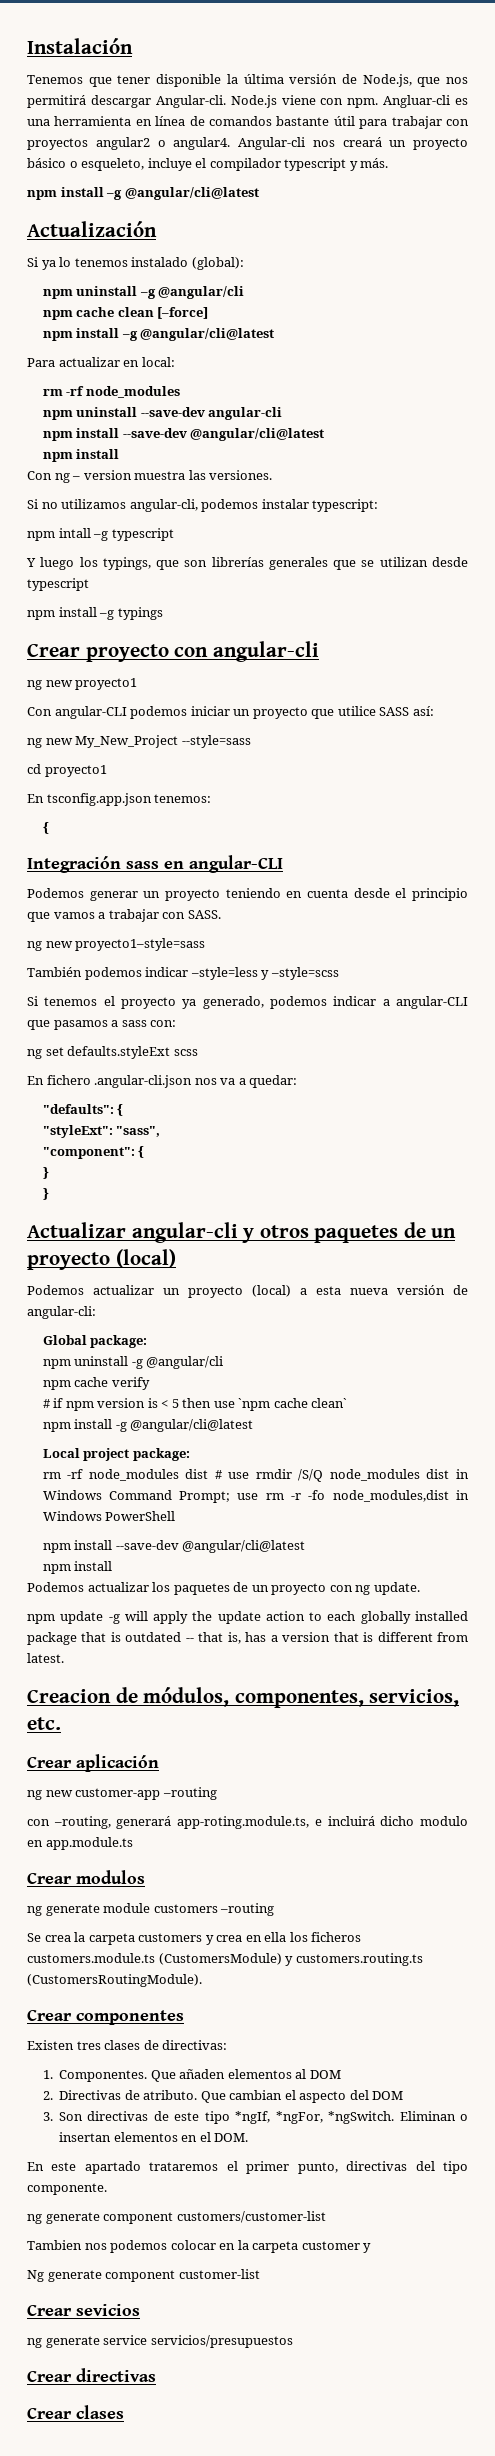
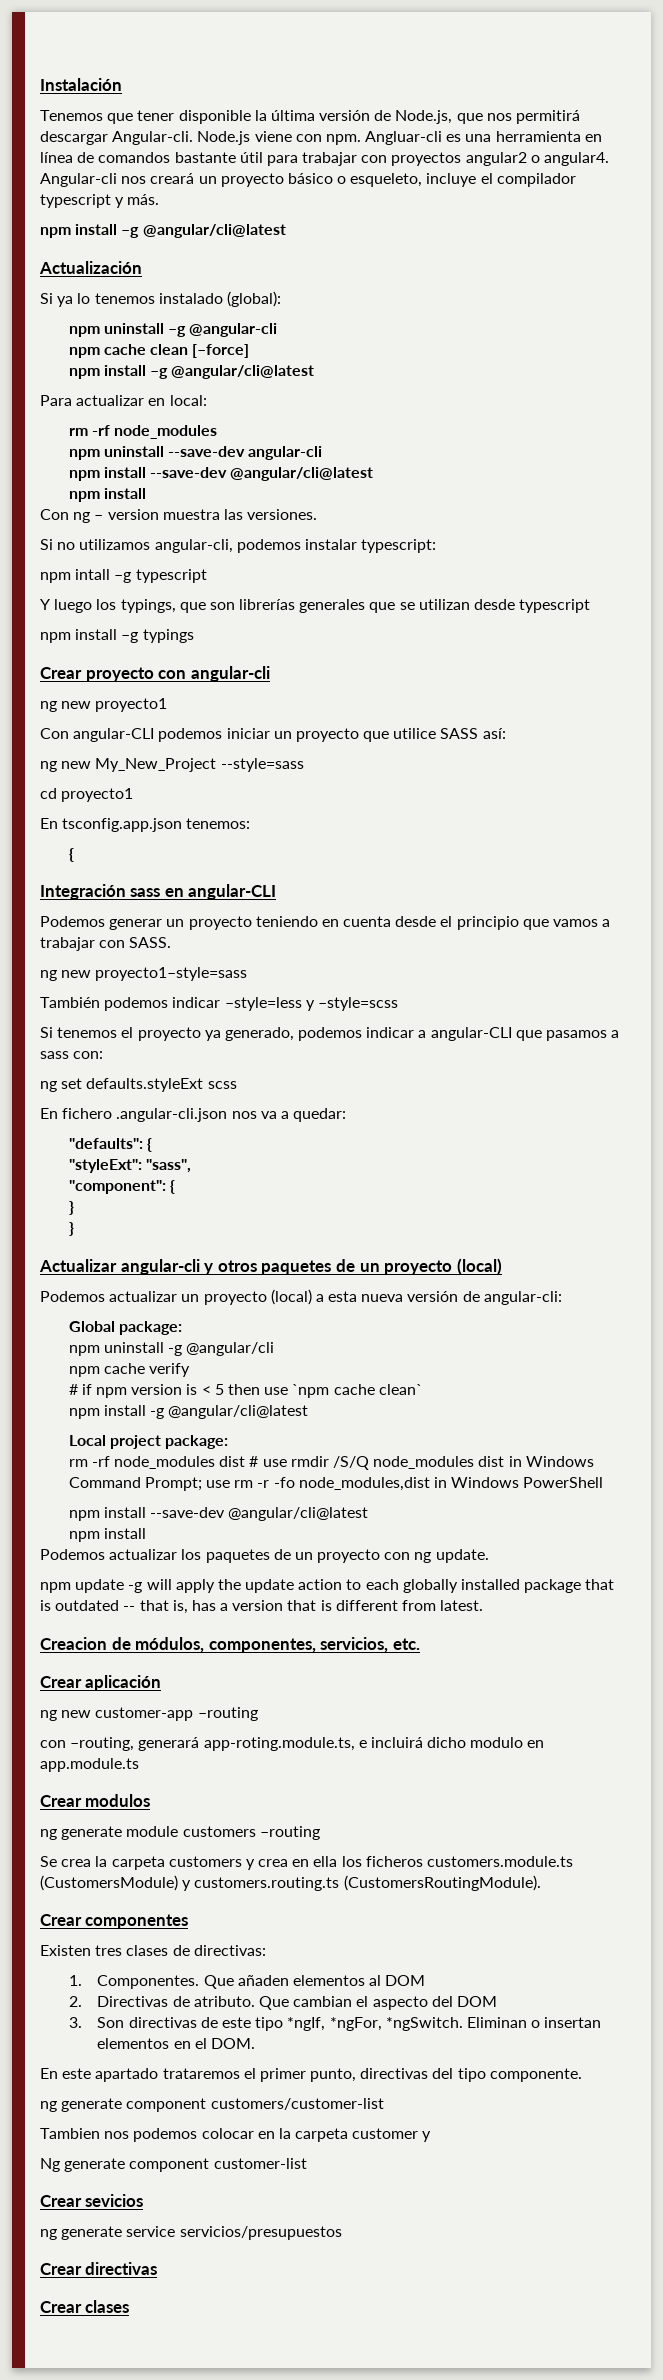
  Si ya lo tenemos instalado (global):
- npm uninstall –g @angular/cli
+ npm uninstall –g @angular-cli

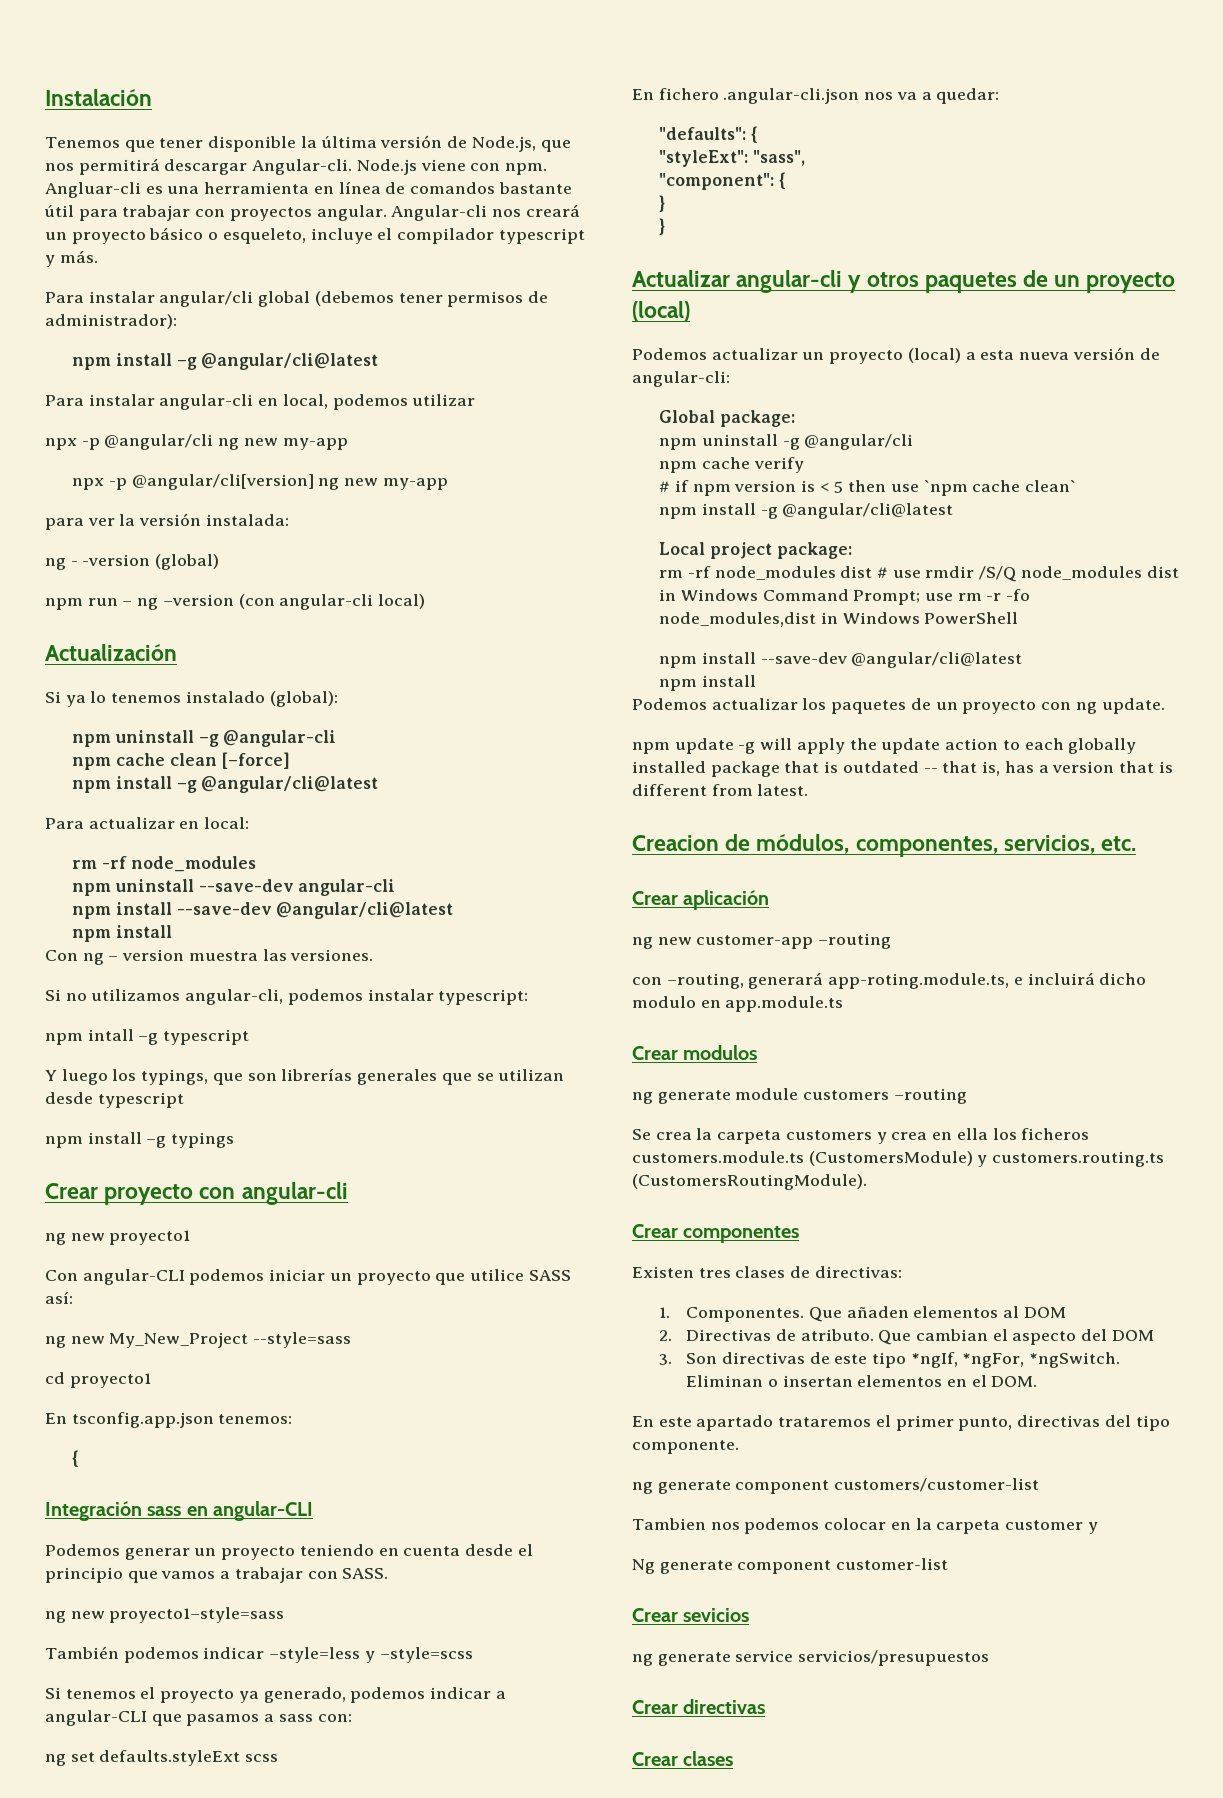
- Angluar-cli es una herramienta en línea de comandos bastante útil para trabajar con proyectos angular2 o angular4.
+ Angluar-cli es una herramienta en línea de comandos bastante útil para trabajar con proyectos angular.
  Angular-cli nos creará un proyecto básico o esqueleto, incluye el compilador typescript y más.
+ Para instalar angular/cli global (debemos tener permisos de administrador):
  npm install –g @angular/cli@latest
+ Para instalar angular-cli en local, podemos utilizar
+ npx -p @angular/cli ng new my-app
+ npx -p @angular/cli[version] ng new my-app
+ para ver la versión instalada:
+ ng - -version (global)
+ npm run – ng –version (con angular-cli local)

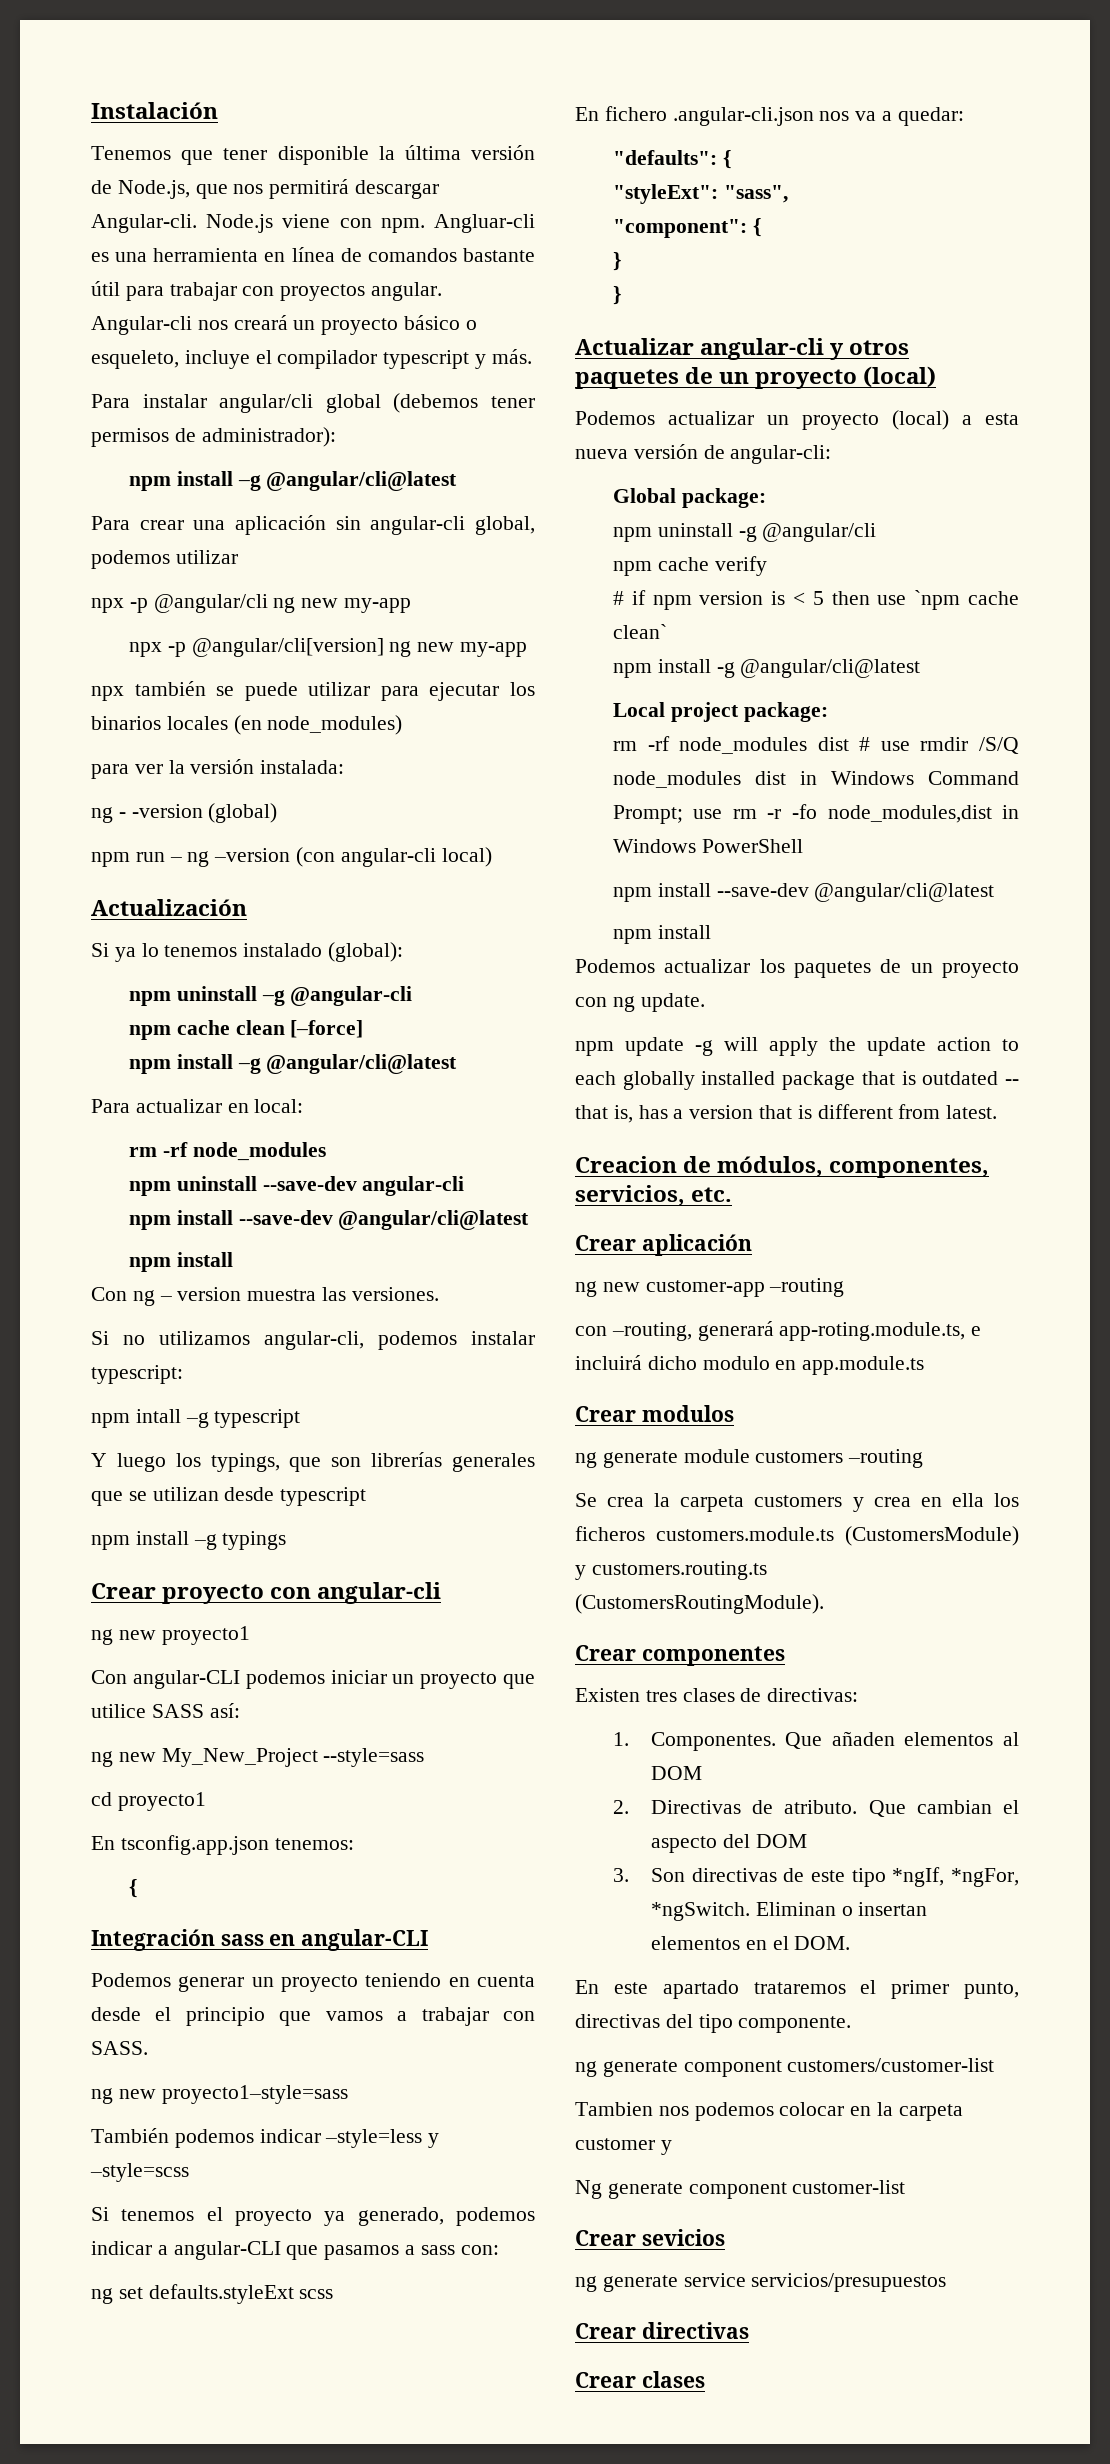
- Para instalar angular-cli en local, podemos utilizar
+ Para crear una aplicación sin angular-cli global, podemos utilizar
+ npx también se puede utilizar para ejecutar los binarios locales (en node_modules)

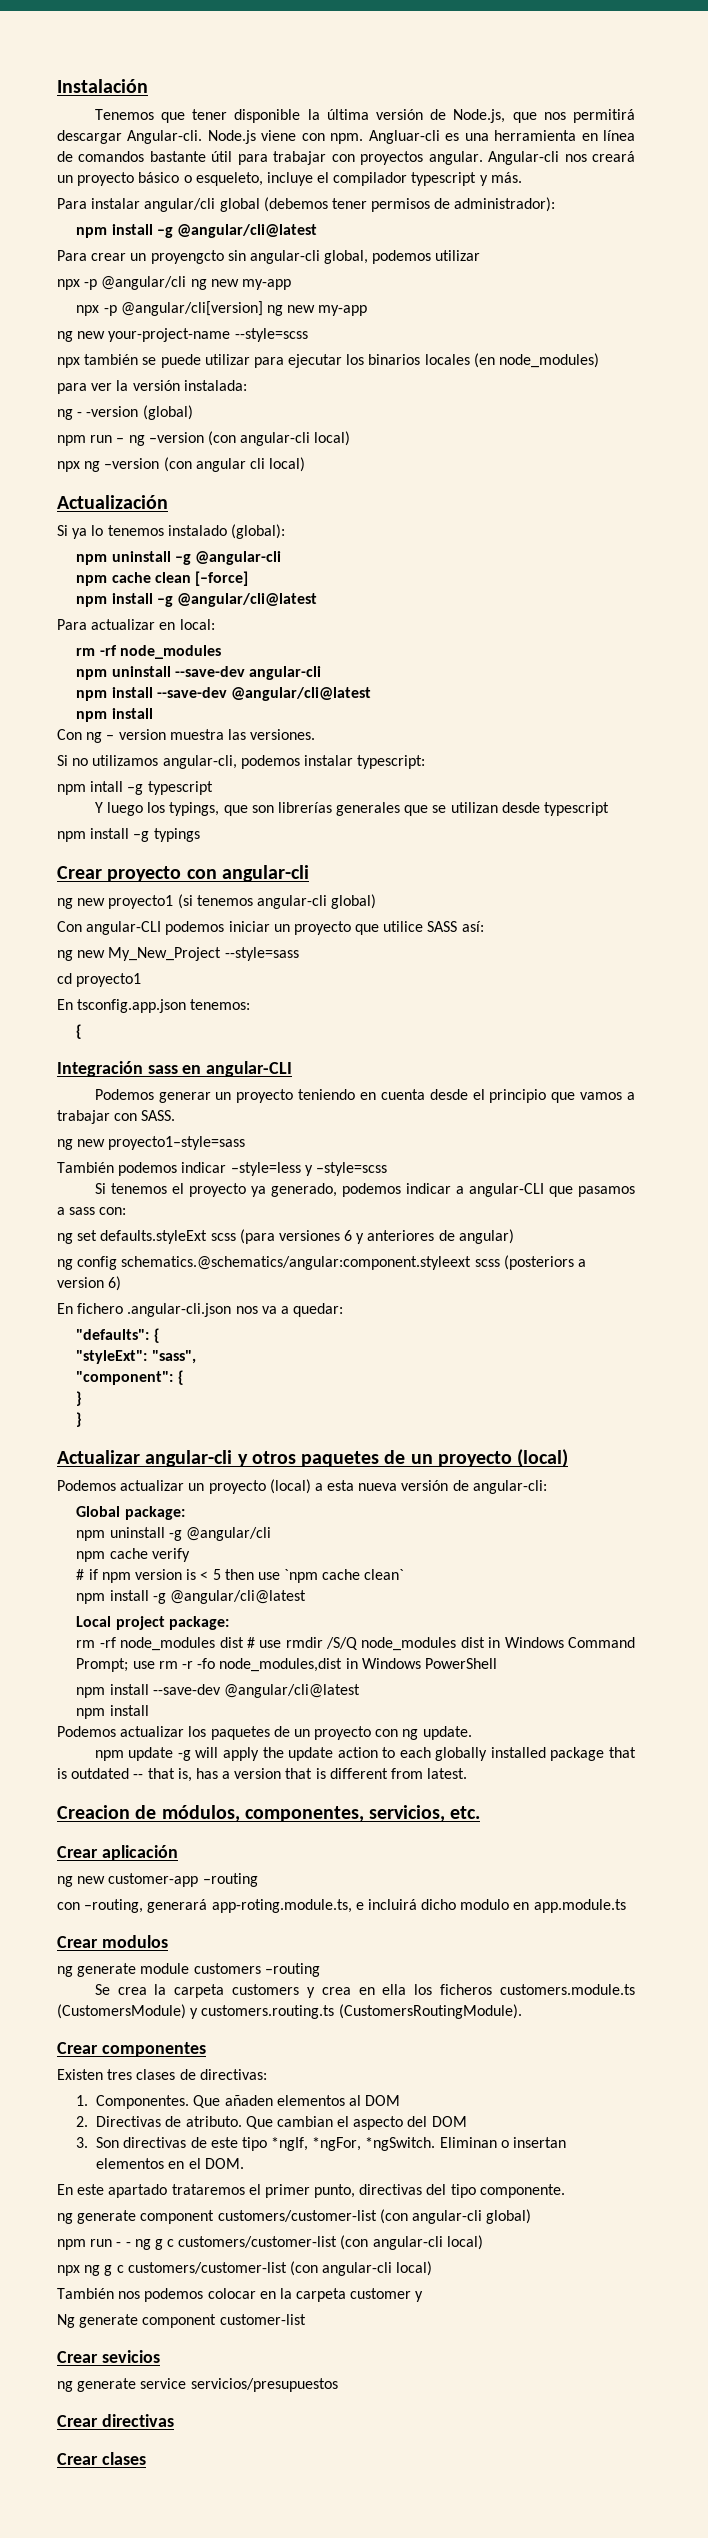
- Para crear una aplicación sin angular-cli global, podemos utilizar
+ Para crear un proyengcto sin angular-cli global, podemos utilizar
+ ng new your-project-name --style=scss
+ npx ng –version (con angular cli local)
- ng new proyecto1
+ ng new proyecto1 (si tenemos angular-cli global)
- ng set defaults.styleExt scss
+ ng set defaults.styleExt scss (para versiones 6 y anteriores de angular)
+ ng config schematics.@schematics/angular:component.styleext scss (posteriors a version 6)
- ng generate component customers/customer-list
- Tambien nos podemos colocar en la carpeta customer y
+ ng generate component customers/customer-list (con angular-cli global)
+ npm run - - ng g c customers/customer-list (con angular-cli local)
+ npx ng g c customers/customer-list (con angular-cli local)
+ También nos podemos colocar en la carpeta customer y

